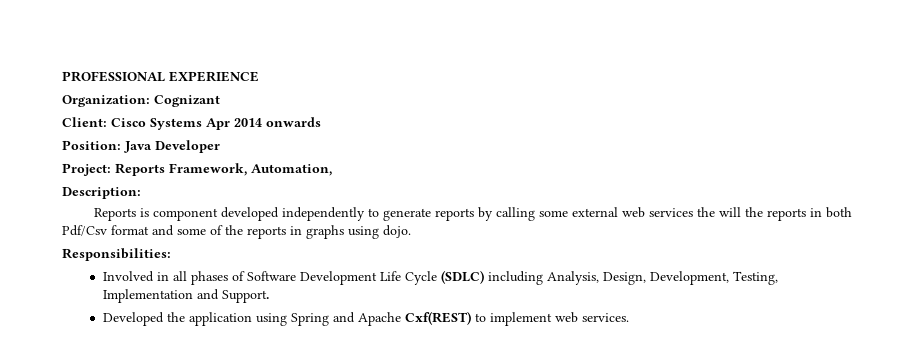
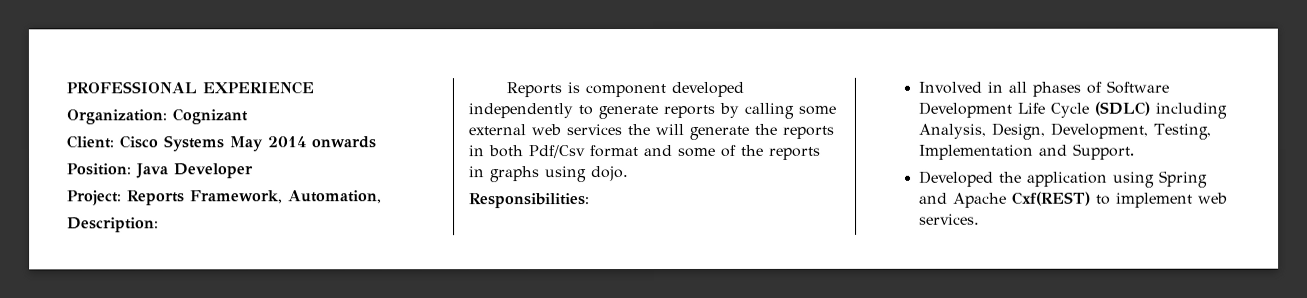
- Client: Cisco Systems Apr 2014 onwards
+ Client: Cisco Systems May 2014 onwards
- Reports is component developed independently to generate reports by calling some external web services the will the reports in both Pdf/Csv format and some of the reports in graphs using dojo.
+ Reports is component developed independently to generate reports by calling some external web services the will generate the reports in both Pdf/Csv format and some of the reports in graphs using dojo.

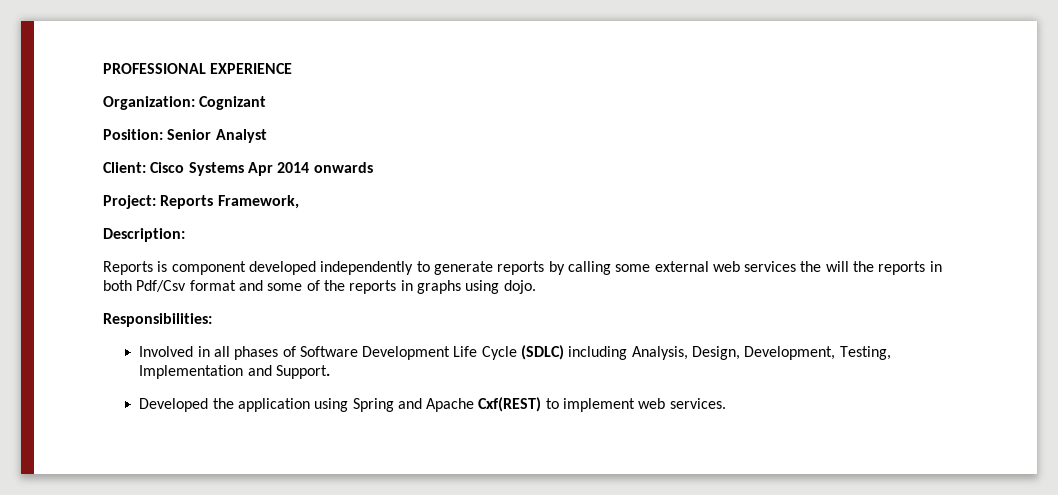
+ Position: Senior Analyst
- Client: Cisco Systems May 2014 onwards
+ Client: Cisco Systems Apr 2014 onwards
- Position: Java Developer
- Project: Reports Framework, Automation,
+ Project: Reports Framework,
- Reports is component developed independently to generate reports by calling some external web services the will generate the reports in both Pdf/Csv format and some of the reports in graphs using dojo.
+ Reports is component developed independently to generate reports by calling some external web services the will the reports in both Pdf/Csv format and some of the reports in graphs using dojo.

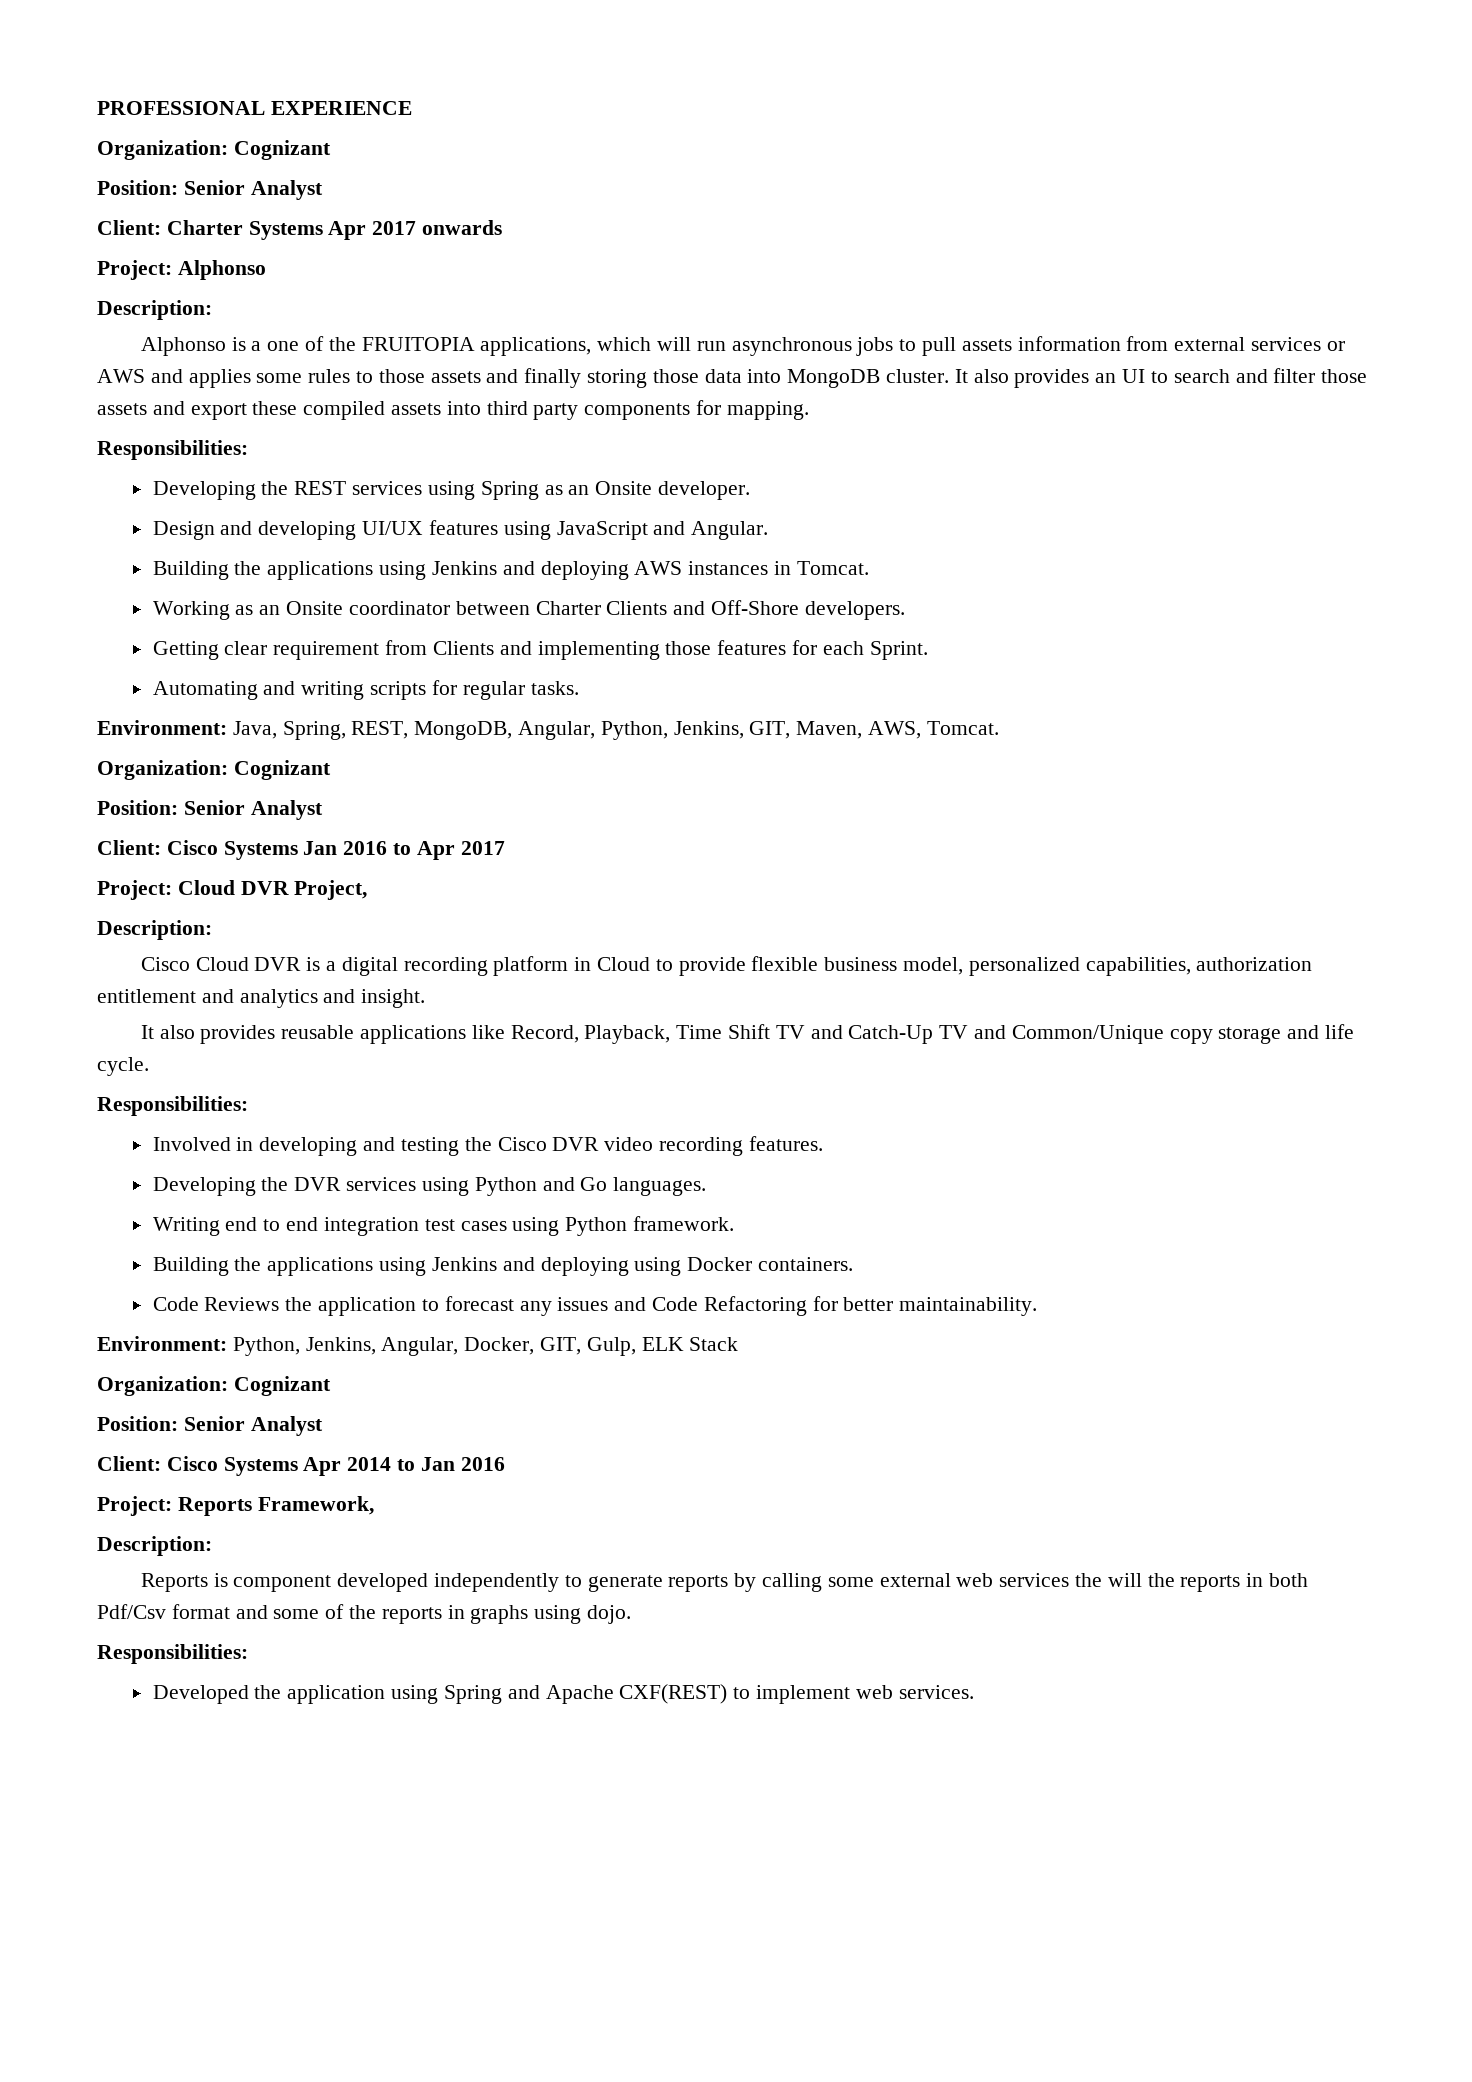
+ Client: Charter Systems Apr 2017 onwards
+ Project: Alphonso
+ Description:
+ Alphonso is a one of the FRUITOPIA applications, which will run asynchronous jobs to pull assets information from external services or AWS and applies some rules to those assets and finally storing those data into MongoDB cluster. It also provides an UI to search and filter those assets and export these compiled assets into third party components for mapping.
+ Responsibilities:
+ Developing the REST services using Spring as an Onsite developer.
+ Design and developing UI/UX features using JavaScript and Angular.
+ Building the applications using Jenkins and deploying AWS instances in Tomcat.
+ Working as an Onsite coordinator between Charter Clients and Off-Shore developers.
+ Getting clear requirement from Clients and implementing those features for each Sprint.
+ Automating and writing scripts for regular tasks.
+ Environment: Java, Spring, REST, MongoDB, Angular, Python, Jenkins, GIT, Maven, AWS, Tomcat.
+ Organization: Cognizant
+ Position: Senior Analyst
+ Client: Cisco Systems Jan 2016 to Apr 2017
+ Project: Cloud DVR Project,
+ Description:
+ Cisco Cloud DVR is a digital recording platform in Cloud to provide flexible business model, personalized capabilities, authorization entitlement and analytics and insight.
+ It also provides reusable applications like Record, Playback, Time Shift TV and Catch-Up TV and Common/Unique copy storage and life cycle.
+ Responsibilities:
+ Involved in developing and testing the Cisco DVR video recording features.
+ Developing the DVR services using Python and Go languages.
+ Writing end to end integration test cases using Python framework.
+ Building the applications using Jenkins and deploying using Docker containers.
+ Code Reviews the application to forecast any issues and Code Refactoring for better maintainability.
+ Environment: Python, Jenkins, Angular, Docker, GIT, Gulp, ELK Stack
+ Organization: Cognizant
+ Position: Senior Analyst
- Client: Cisco Systems Apr 2014 onwards
+ Client: Cisco Systems Apr 2014 to Jan 2016
- Involved in all phases of Software Development Life Cycle (SDLC) including Analysis, Design, Development, Testing, Implementation and Support.
- Developed the application using Spring and Apache Cxf(REST) to implement web services.
+ Developed the application using Spring and Apache CXF(REST) to implement web services.

